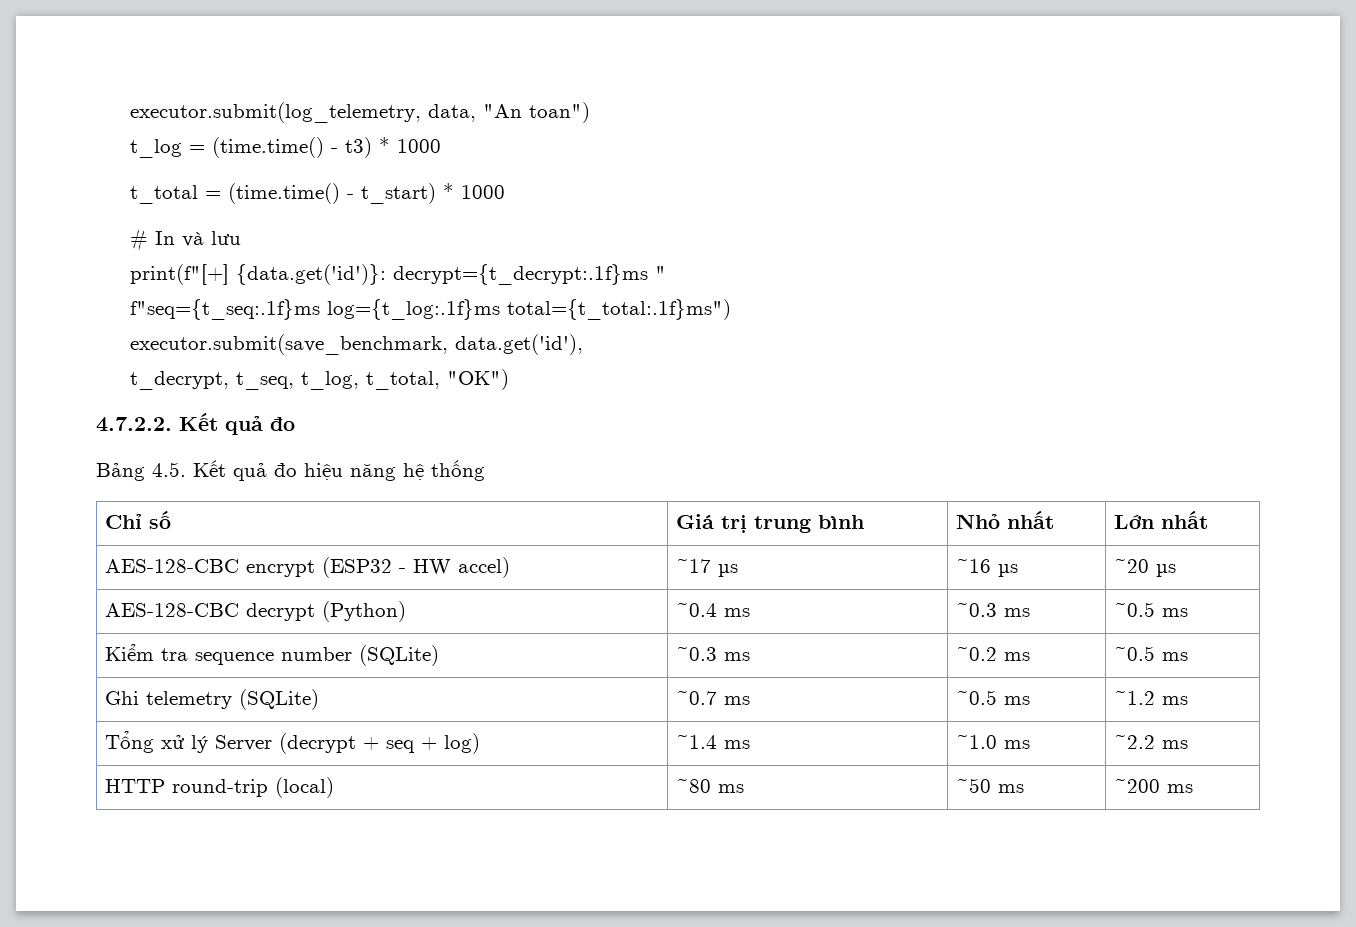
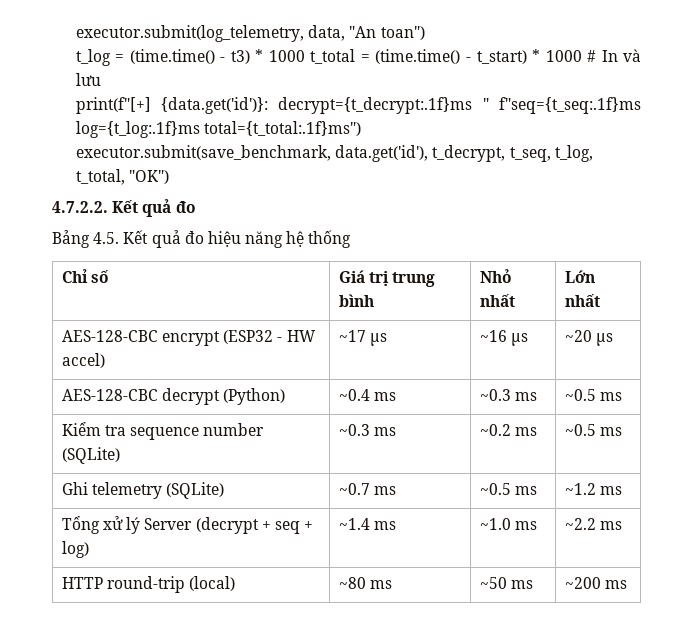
- t_log = (time.time() - t3) * 1000
- t_total = (time.time() - t_start) * 1000
- # In và lưu
+ t_log = (time.time() - t3) * 1000 t_total = (time.time() - t_start) * 1000 # In và lưu
- print(f"[+] {data.get('id')}: decrypt={t_decrypt:.1f}ms "
- f"seq={t_seq:.1f}ms log={t_log:.1f}ms total={t_total:.1f}ms")
+ print(f"[+] {data.get('id')}: decrypt={t_decrypt:.1f}ms " f"seq={t_seq:.1f}ms log={t_log:.1f}ms total={t_total:.1f}ms")
- executor.submit(save_benchmark, data.get('id'),
- t_decrypt, t_seq, t_log, t_total, "OK")
+ executor.submit(save_benchmark, data.get('id'), t_decrypt, t_seq, t_log, t_total, "OK")

